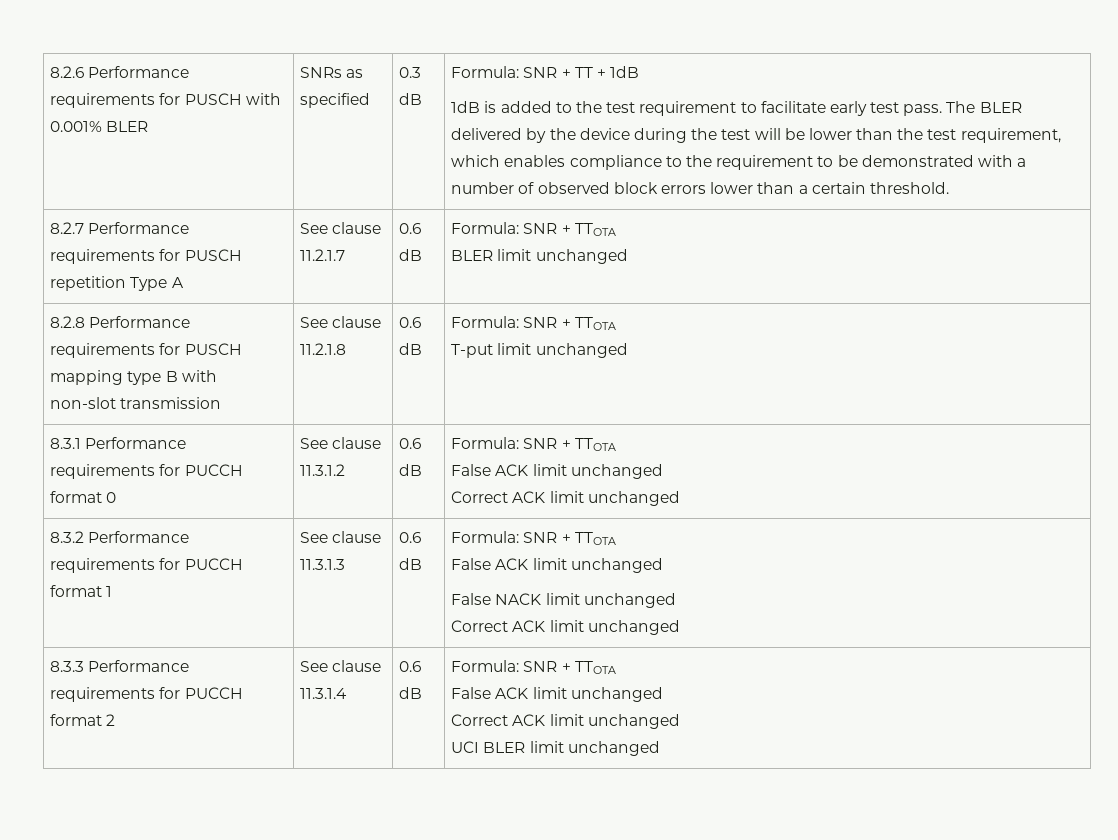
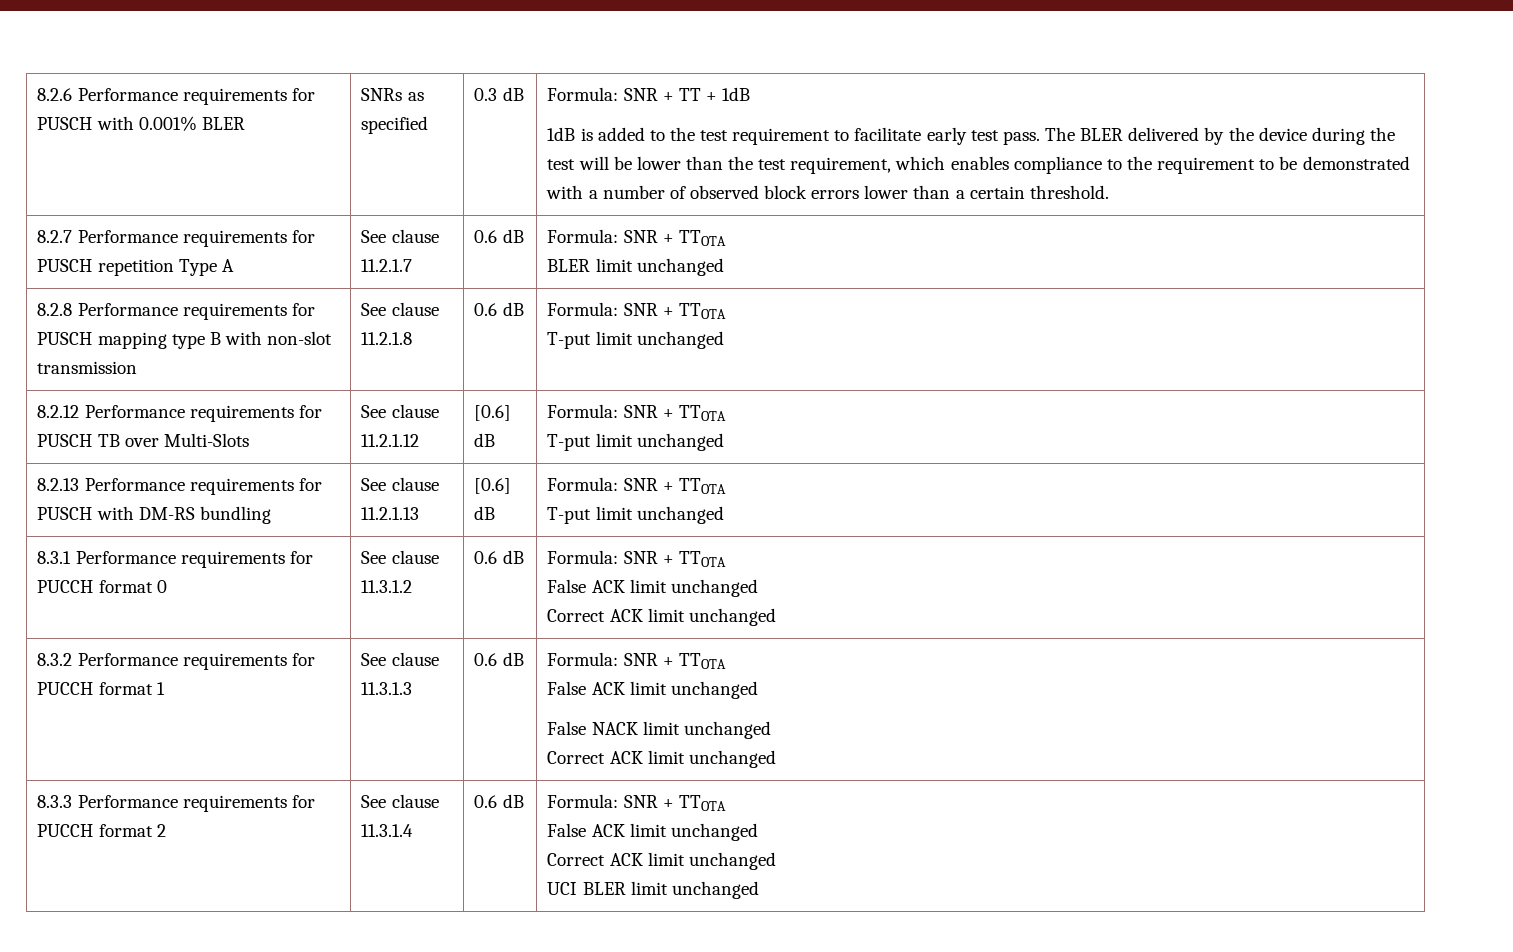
+ 8.2.12 Performance requirements for PUSCH TB over Multi-Slots | See clause 11.2.1.12 | [0.6] dB | Formula: SNR + TTOTA
+ T-put limit unchanged
+ 8.2.13 Performance requirements for PUSCH with DM-RS bundling | See clause 11.2.1.13 | [0.6] dB | Formula: SNR + TTOTA
+ T-put limit unchanged

